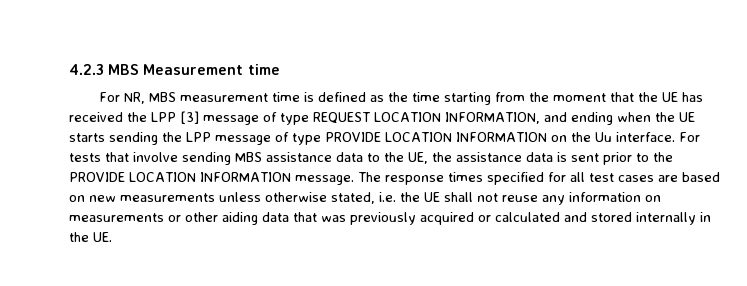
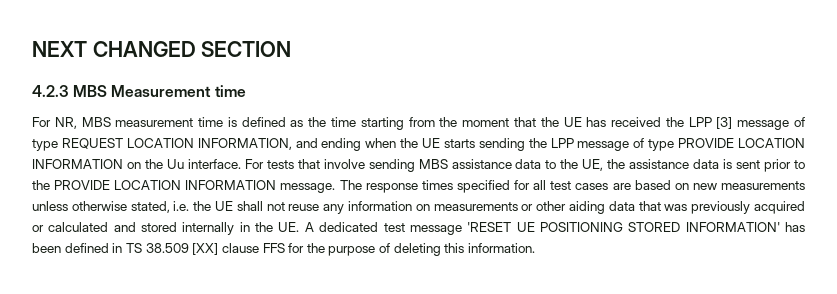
+ NEXT CHANGED SECTION
- The response times specified for all test cases are based on new measurements unless otherwise stated, i.e. the UE shall not reuse any information on measurements or other aiding data that was previously acquired or calculated and stored internally in the UE.
+ The response times specified for all test cases are based on new measurements unless otherwise stated, i.e. the UE shall not reuse any information on measurements or other aiding data that was previously acquired or calculated and stored internally in the UE. A dedicated test message 'RESET UE POSITIONING STORED INFORMATION' has been defined in TS 38.509 [XX] clause FFS for the purpose of deleting this information.

